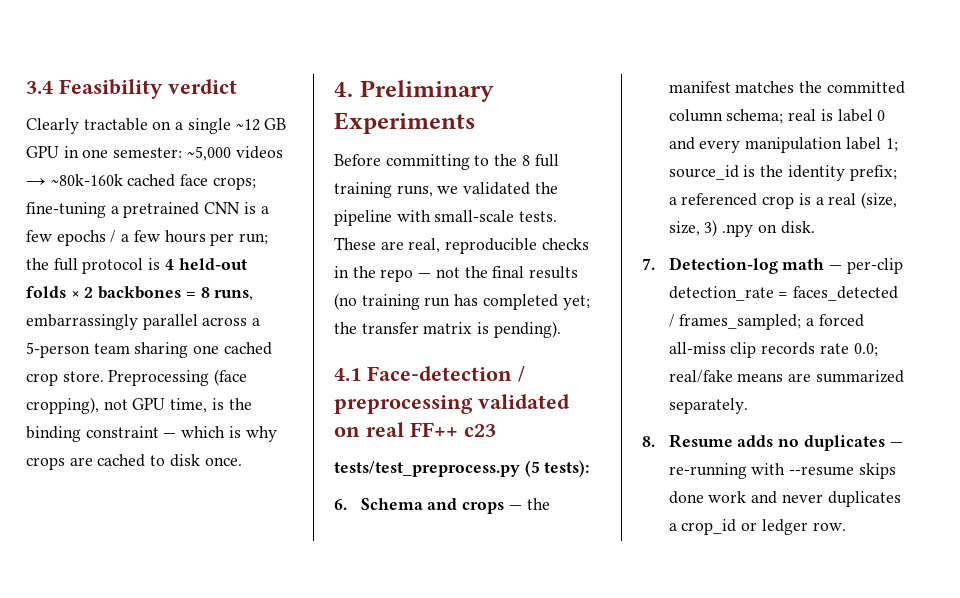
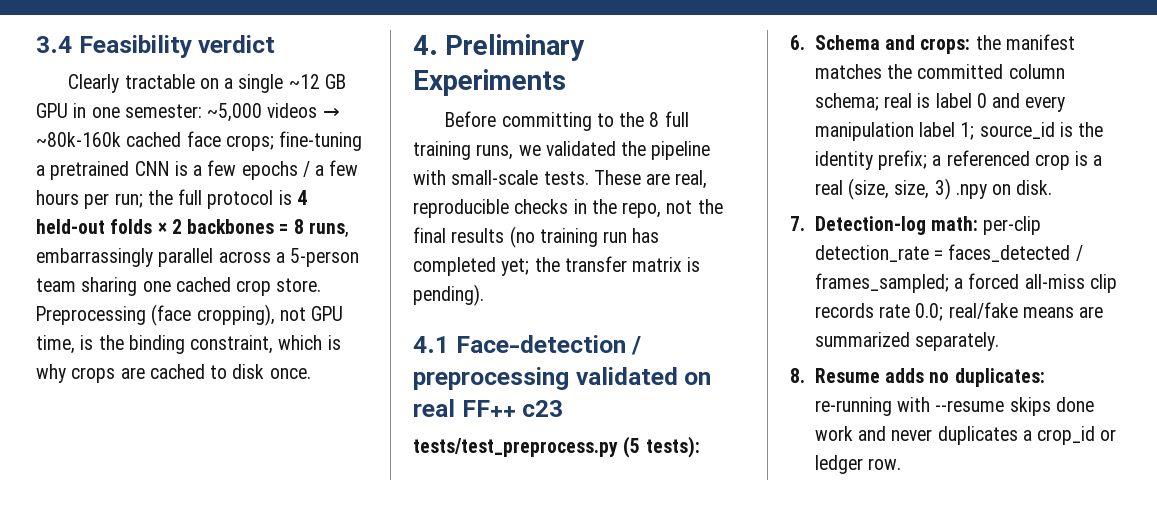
- Preprocessing (face cropping), not GPU time, is the binding constraint — which is why crops are cached to disk once.
+ Preprocessing (face cropping), not GPU time, is the binding constraint, which is why crops are cached to disk once.
- These are real, reproducible checks in the repo — not the final results (no training run has completed yet; the transfer matrix is pending).
+ These are real, reproducible checks in the repo, not the final results (no training run has completed yet; the transfer matrix is pending).
- 6. Schema and crops — the manifest matches the committed column schema; real is label 0 and every manipulation label 1; source_id is the identity prefix; a referenced crop is a real (size, size, 3) .npy on disk.
+ 6. Schema and crops: the manifest matches the committed column schema; real is label 0 and every manipulation label 1; source_id is the identity prefix; a referenced crop is a real (size, size, 3) .npy on disk.
- 7. Detection-log math — per-clip detection_rate = faces_detected / frames_sampled; a forced all-miss clip records rate 0.0; real/fake means are summarized separately.
+ 7. Detection-log math: per-clip detection_rate = faces_detected / frames_sampled; a forced all-miss clip records rate 0.0; real/fake means are summarized separately.
- 8. Resume adds no duplicates — re-running with --resume skips done work and never duplicates a crop_id or ledger row.
+ 8. Resume adds no duplicates: re-running with --resume skips done work and never duplicates a crop_id or ledger row.

